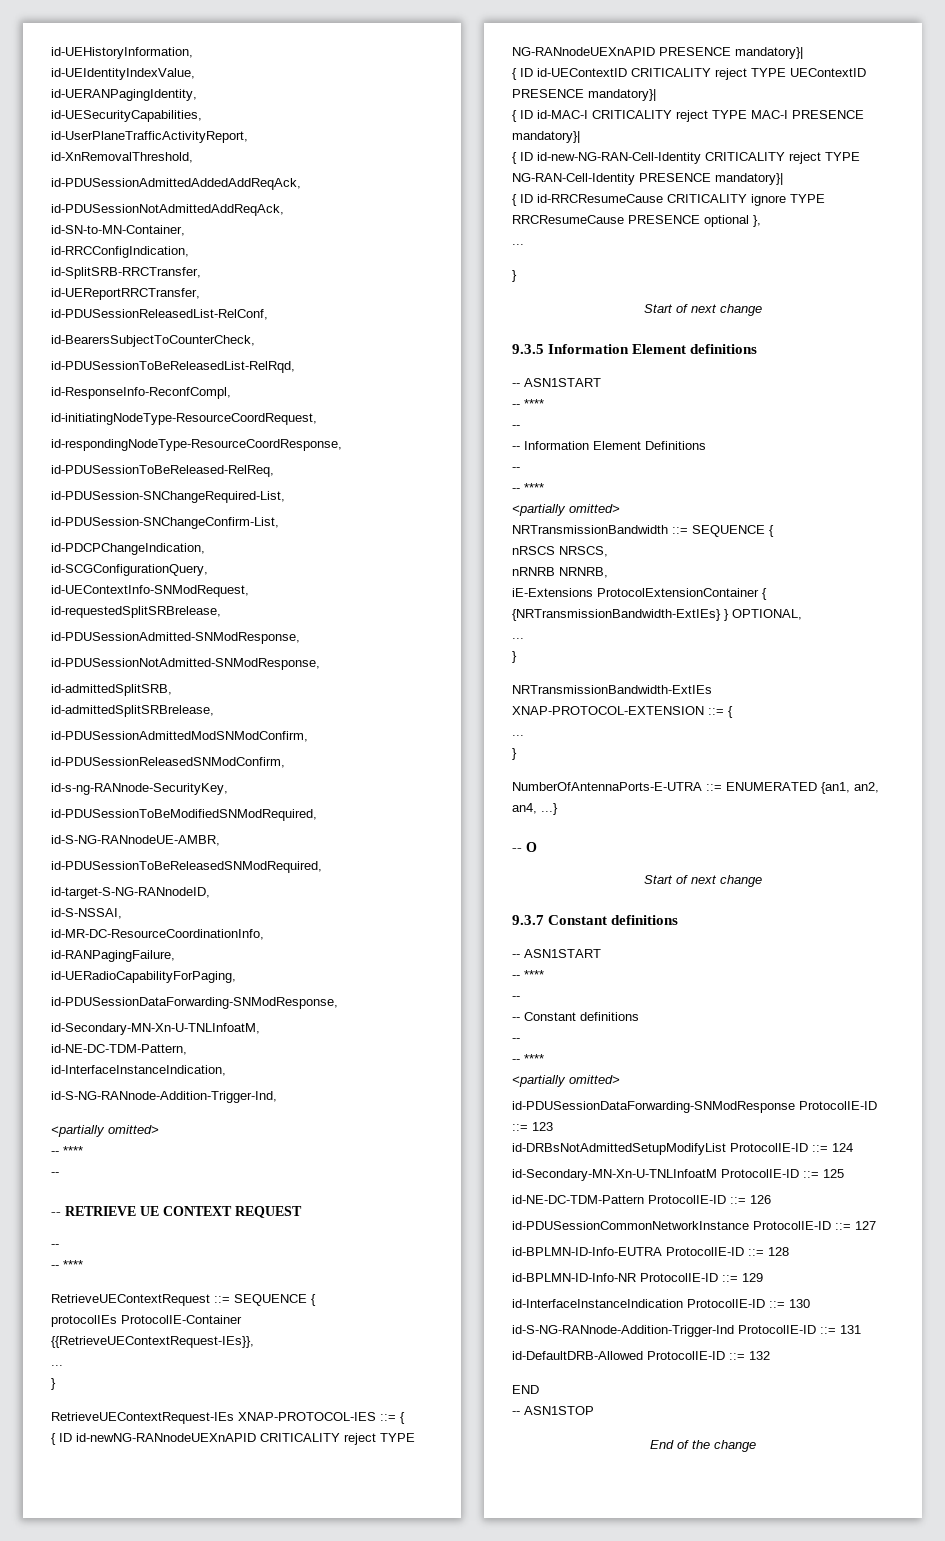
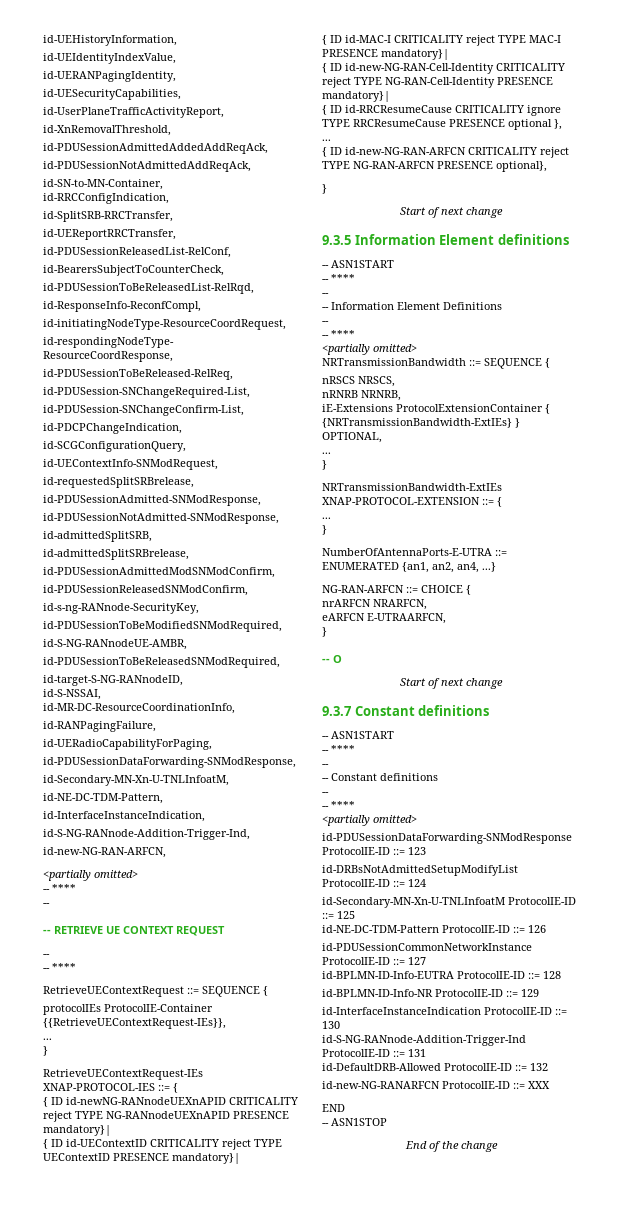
+ id-new-NG-RAN-ARFCN,
+ { ID id-new-NG-RAN-ARFCN CRITICALITY reject TYPE NG-RAN-ARFCN PRESENCE optional},
+ NG-RAN-ARFCN ::= CHOICE {
+ nrARFCN NRARFCN,
+ eARFCN E-UTRAARFCN,
+ }
+ id-new-NG-RANARFCN ProtocolIE-ID ::= XXX

